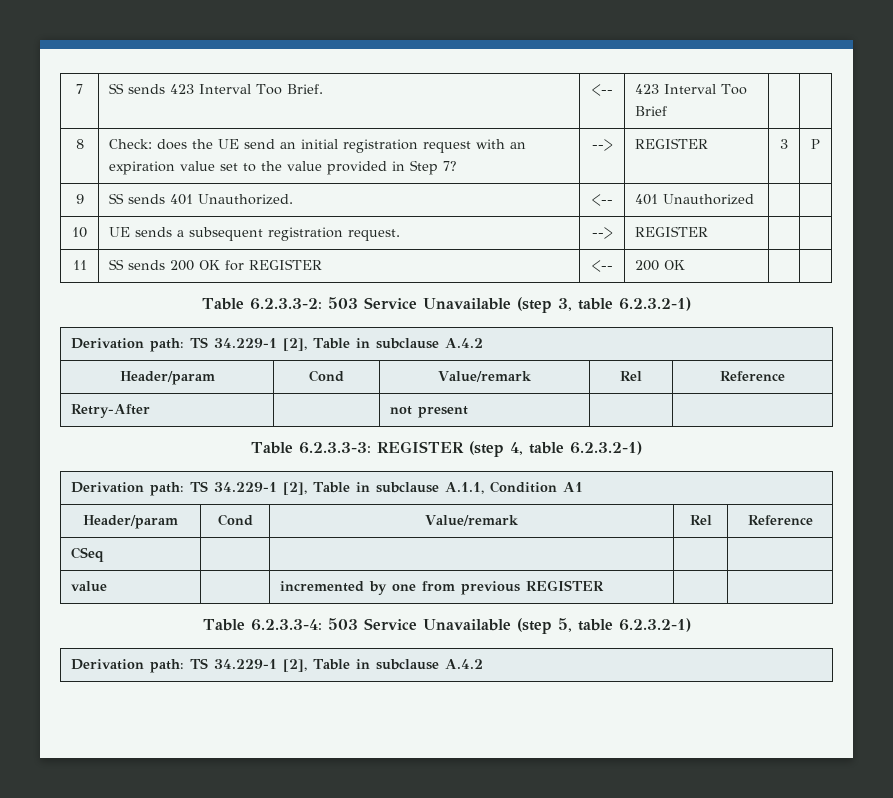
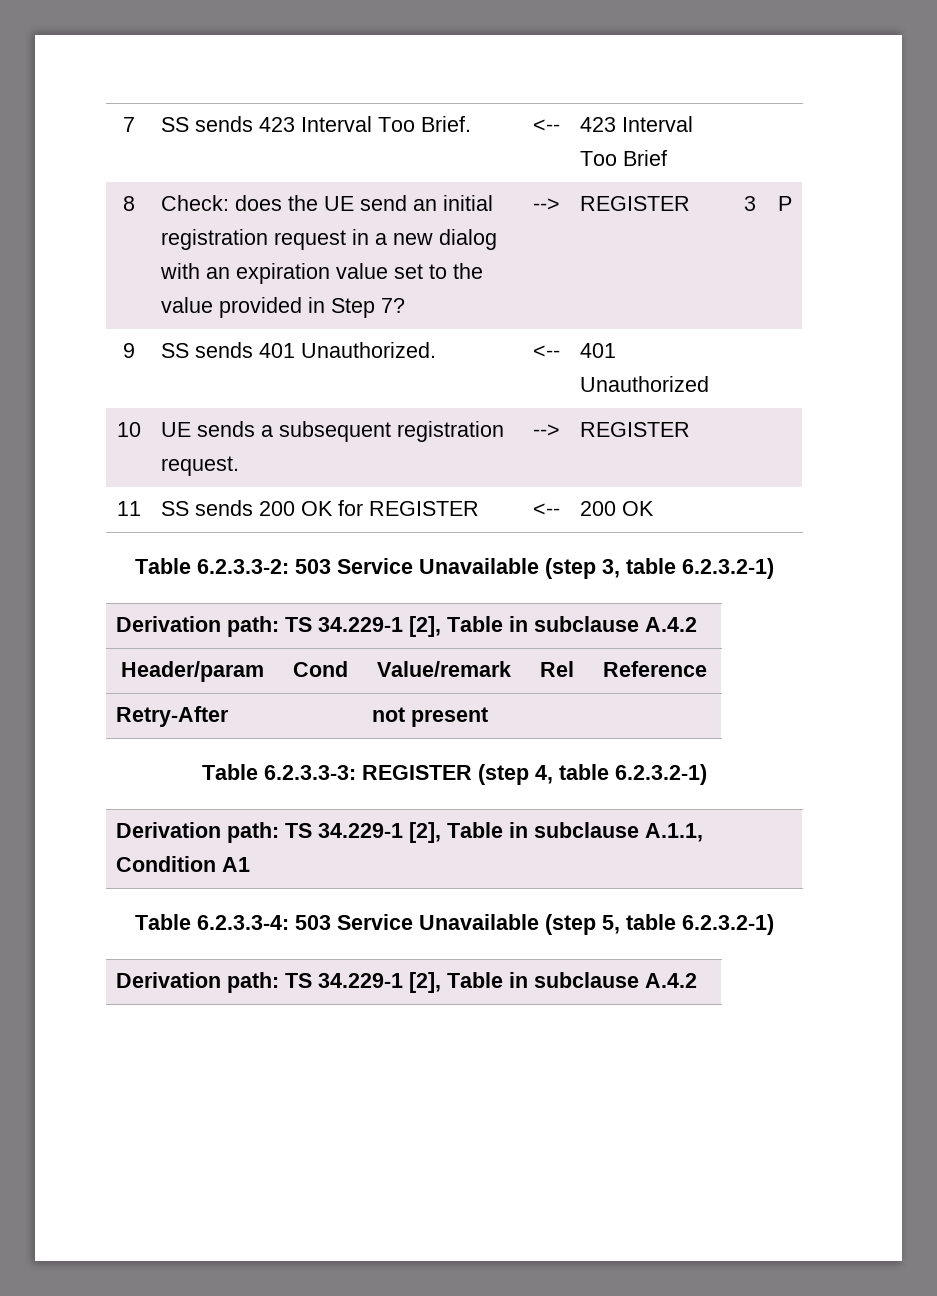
- 8 | Check: does the UE send an initial registration request with an expiration value set to the value provided in Step 7? | --> | REGISTER | 3 | P
+ 8 | Check: does the UE send an initial registration request in a new dialog with an expiration value set to the value provided in Step 7? | --> | REGISTER | 3 | P
  Derivation path: TS 34.229-1 [2], Table in subclause A.1.1, Condition A1
- Header/param | Cond | Value/remark | Rel | Reference
- CSeq | | | |
- value | | incremented by one from previous REGISTER | |

